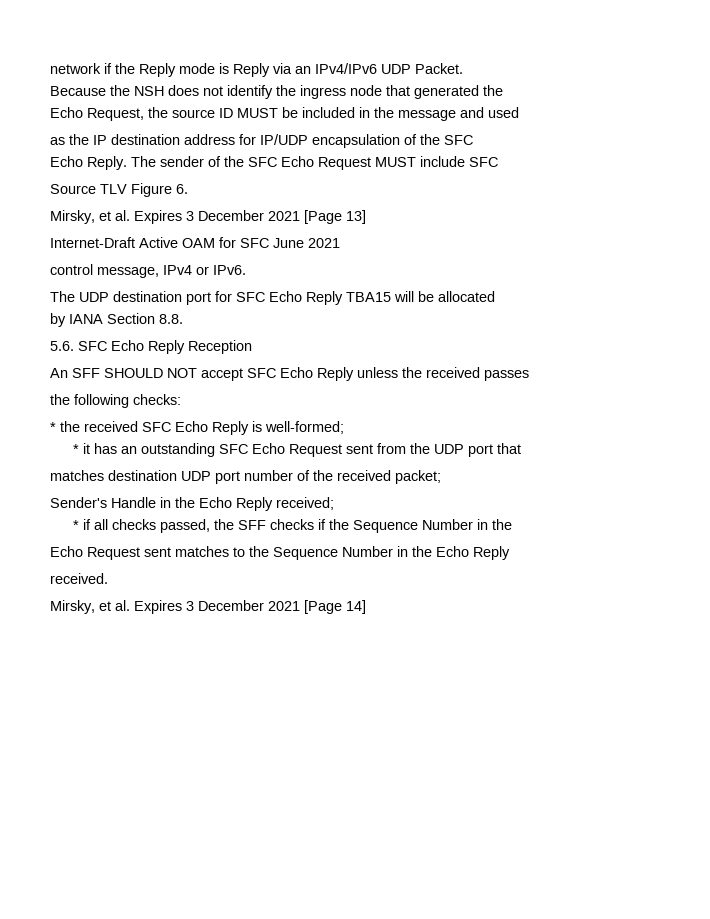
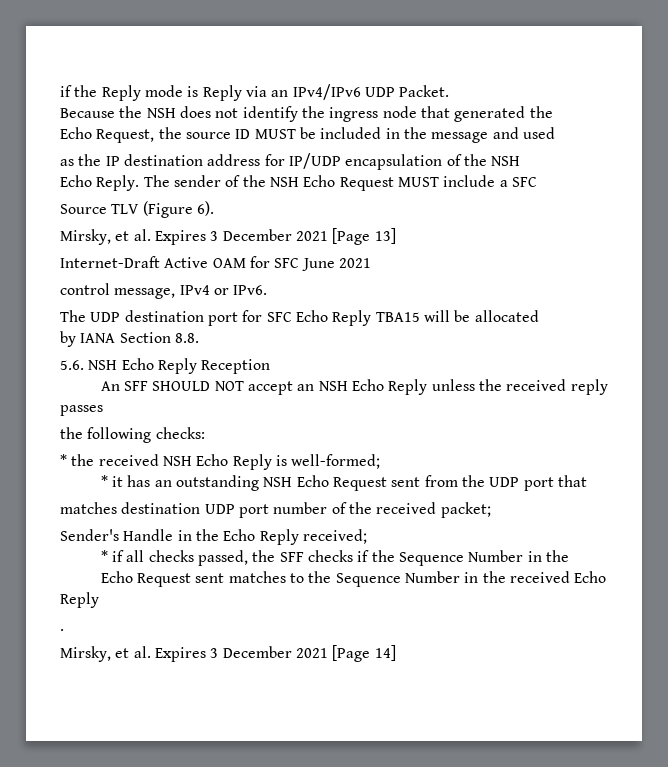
- network if the Reply mode is Reply via an IPv4/IPv6 UDP Packet.
+ if the Reply mode is Reply via an IPv4/IPv6 UDP Packet.
- as the IP destination address for IP/UDP encapsulation of the SFC
+ as the IP destination address for IP/UDP encapsulation of the NSH
- The sender of the SFC Echo Request MUST include SFC
+ The sender of the NSH Echo Request MUST include a SFC
- Source TLV Figure 6.
+ Source TLV (Figure 6).
- 5.6. SFC Echo Reply Reception
+ 5.6. NSH Echo Reply Reception
- An SFF SHOULD NOT accept SFC Echo Reply unless the received passes
+ An SFF SHOULD NOT accept an NSH Echo Reply unless the received reply passes
- * the received SFC Echo Reply is well-formed;
+ * the received NSH Echo Reply is well-formed;
- * it has an outstanding SFC Echo Request sent from the UDP port that
+ * it has an outstanding NSH Echo Request sent from the UDP port that
- Echo Request sent matches to the Sequence Number in the Echo Reply
+ Echo Request sent matches to the Sequence Number in the received Echo Reply
- received.
+ .

